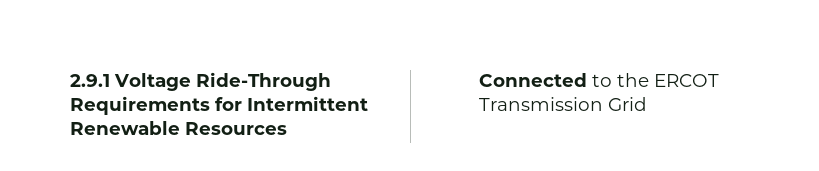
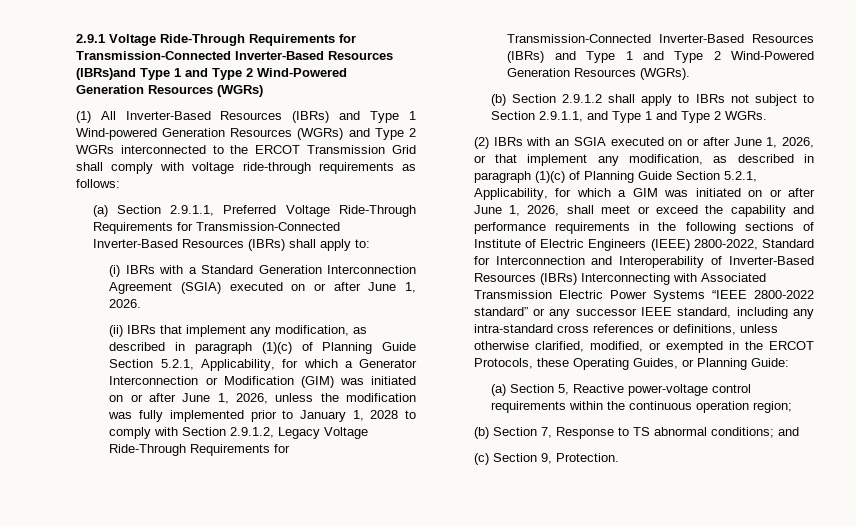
- 2.9.1 Voltage Ride-Through Requirements for Intermittent Renewable Resources Connected to the ERCOT Transmission Grid
+ 2.9.1 Voltage Ride-Through Requirements for Transmission-Connected Inverter-Based Resources (IBRs)and Type 1 and Type 2 Wind-Powered Generation Resources (WGRs)
+ (1) All Inverter-Based Resources (IBRs) and Type 1 Wind-powered Generation Resources (WGRs) and Type 2 WGRs interconnected to the ERCOT Transmission Grid shall comply with voltage ride-through requirements as follows:
+ (a) Section 2.9.1.1, Preferred Voltage Ride-Through Requirements for Transmission-Connected Inverter-Based Resources (IBRs) shall apply to:
+ (i) IBRs with a Standard Generation Interconnection Agreement (SGIA) executed on or after June 1, 2026.
+ (ii) IBRs that implement any modification, as described in paragraph (1)(c) of Planning Guide Section 5.2.1, Applicability, for which a Generator Interconnection or Modification (GIM) was initiated on or after June 1, 2026, unless the modification was fully implemented prior to January 1, 2028 to comply with Section 2.9.1.2, Legacy Voltage Ride-Through Requirements for Transmission-Connected Inverter-Based Resources (IBRs) and Type 1 and Type 2 Wind-Powered Generation Resources (WGRs).
+ (b) Section 2.9.1.2 shall apply to IBRs not subject to Section 2.9.1.1, and Type 1 and Type 2 WGRs.
+ (2) IBRs with an SGIA executed on or after June 1, 2026, or that implement any modification, as described in paragraph (1)(c) of Planning Guide Section 5.2.1, Applicability, for which a GIM was initiated on or after June 1, 2026, shall meet or exceed the capability and performance requirements in the following sections of Institute of Electric Engineers (IEEE) 2800-2022, Standard for Interconnection and Interoperability of Inverter-Based Resources (IBRs) Interconnecting with Associated Transmission Electric Power Systems “IEEE 2800-2022 standard” or any successor IEEE standard, including any intra-standard cross references or definitions, unless otherwise clarified, modified, or exempted in the ERCOT Protocols, these Operating Guides, or Planning Guide:
+ (a) Section 5, Reactive power-voltage control requirements within the continuous operation region;
+ (b) Section 7, Response to TS abnormal conditions; and
+ (c) Section 9, Protection.

